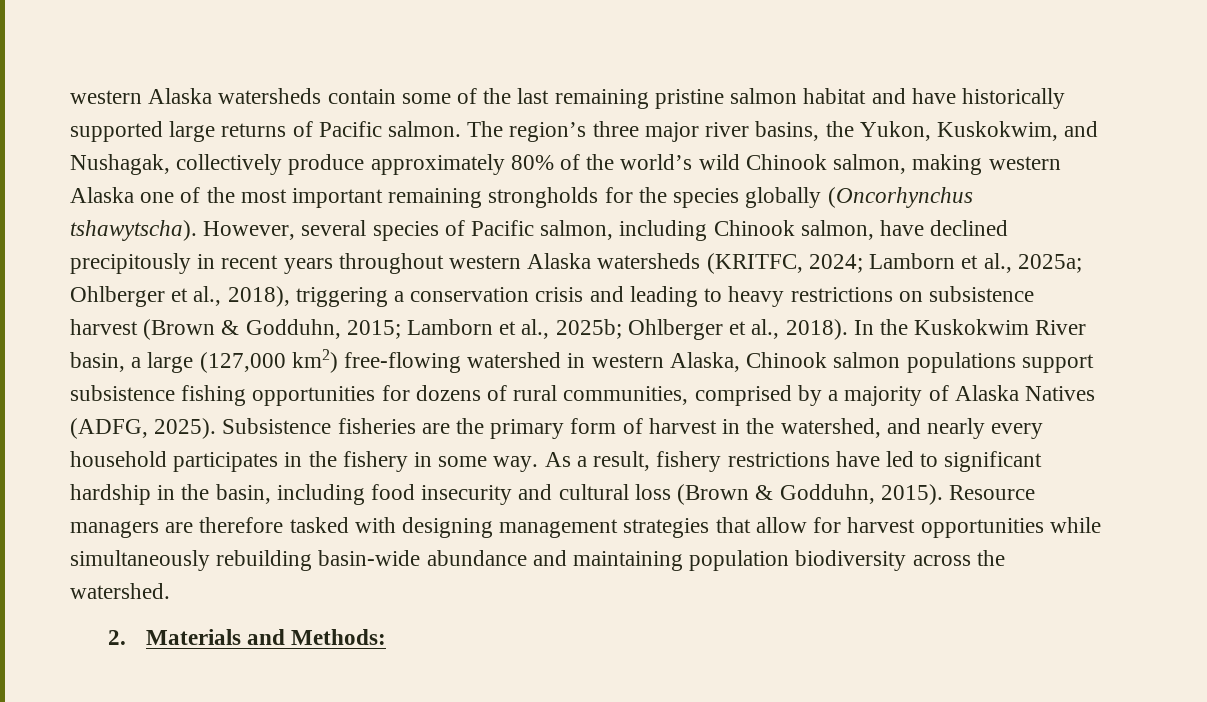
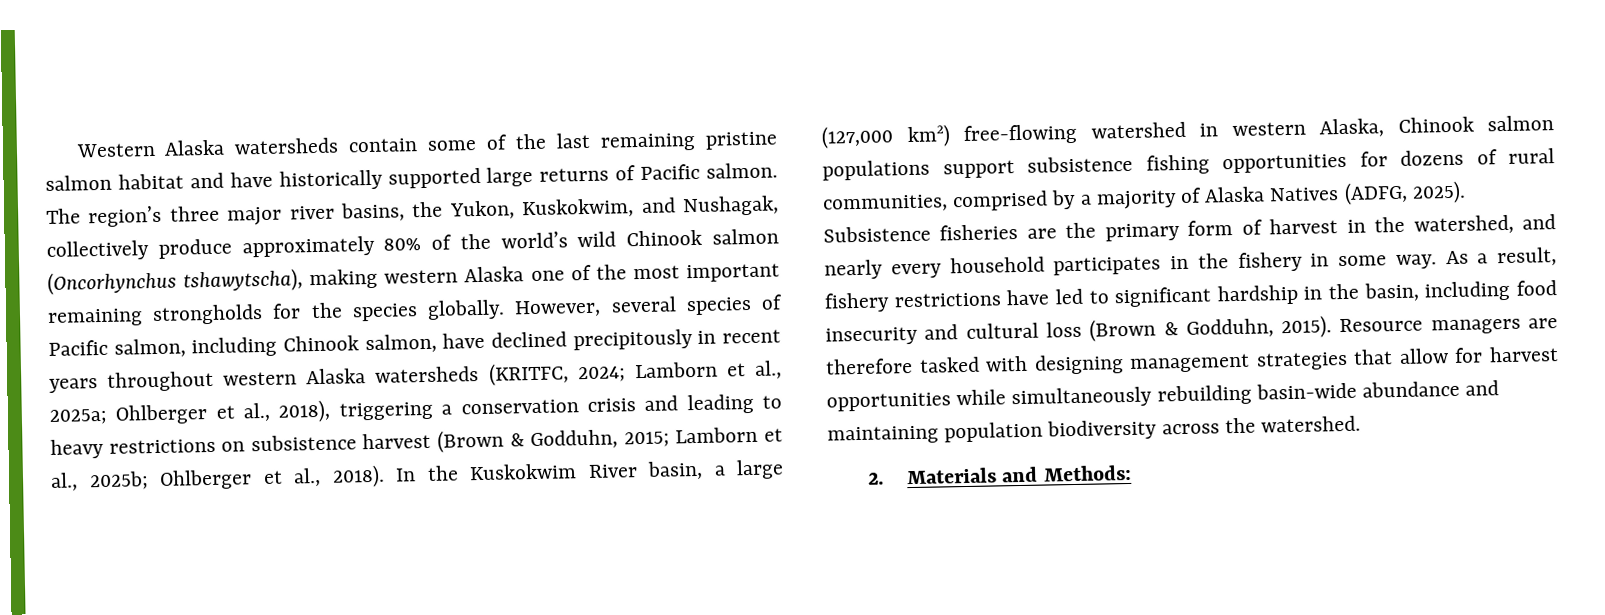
- western Alaska watersheds contain some of the last remaining pristine salmon habitat and have historically supported large returns of Pacific salmon.
+ Western Alaska watersheds contain some of the last remaining pristine salmon habitat and have historically supported large returns of Pacific salmon.
- The region’s three major river basins, the Yukon, Kuskokwim, and Nushagak, collectively produce approximately 80% of the world’s wild Chinook salmon, making western Alaska one of the most important remaining strongholds for the species globally (Oncorhynchus tshawytscha).
+ The region’s three major river basins, the Yukon, Kuskokwim, and Nushagak, collectively produce approximately 80% of the world’s wild Chinook salmon (Oncorhynchus tshawytscha), making western Alaska one of the most important remaining strongholds for the species globally.

